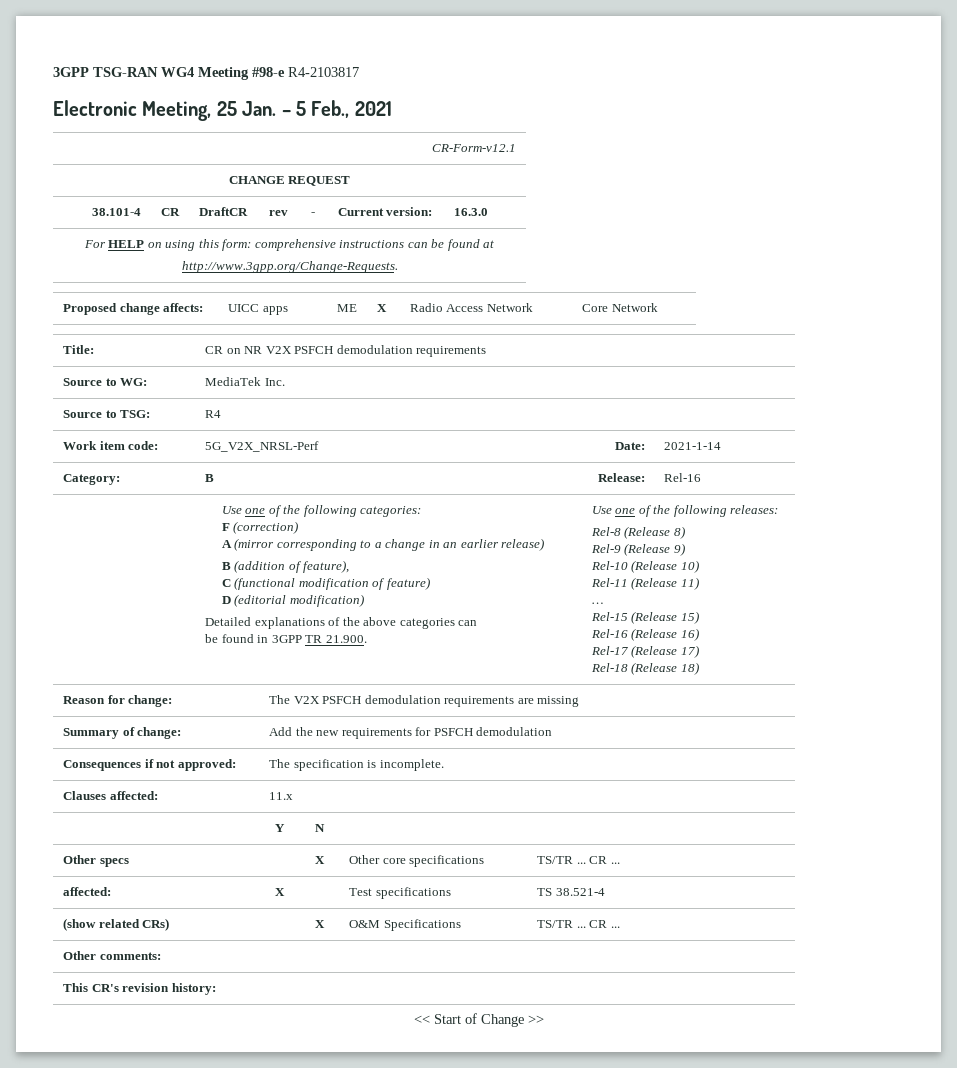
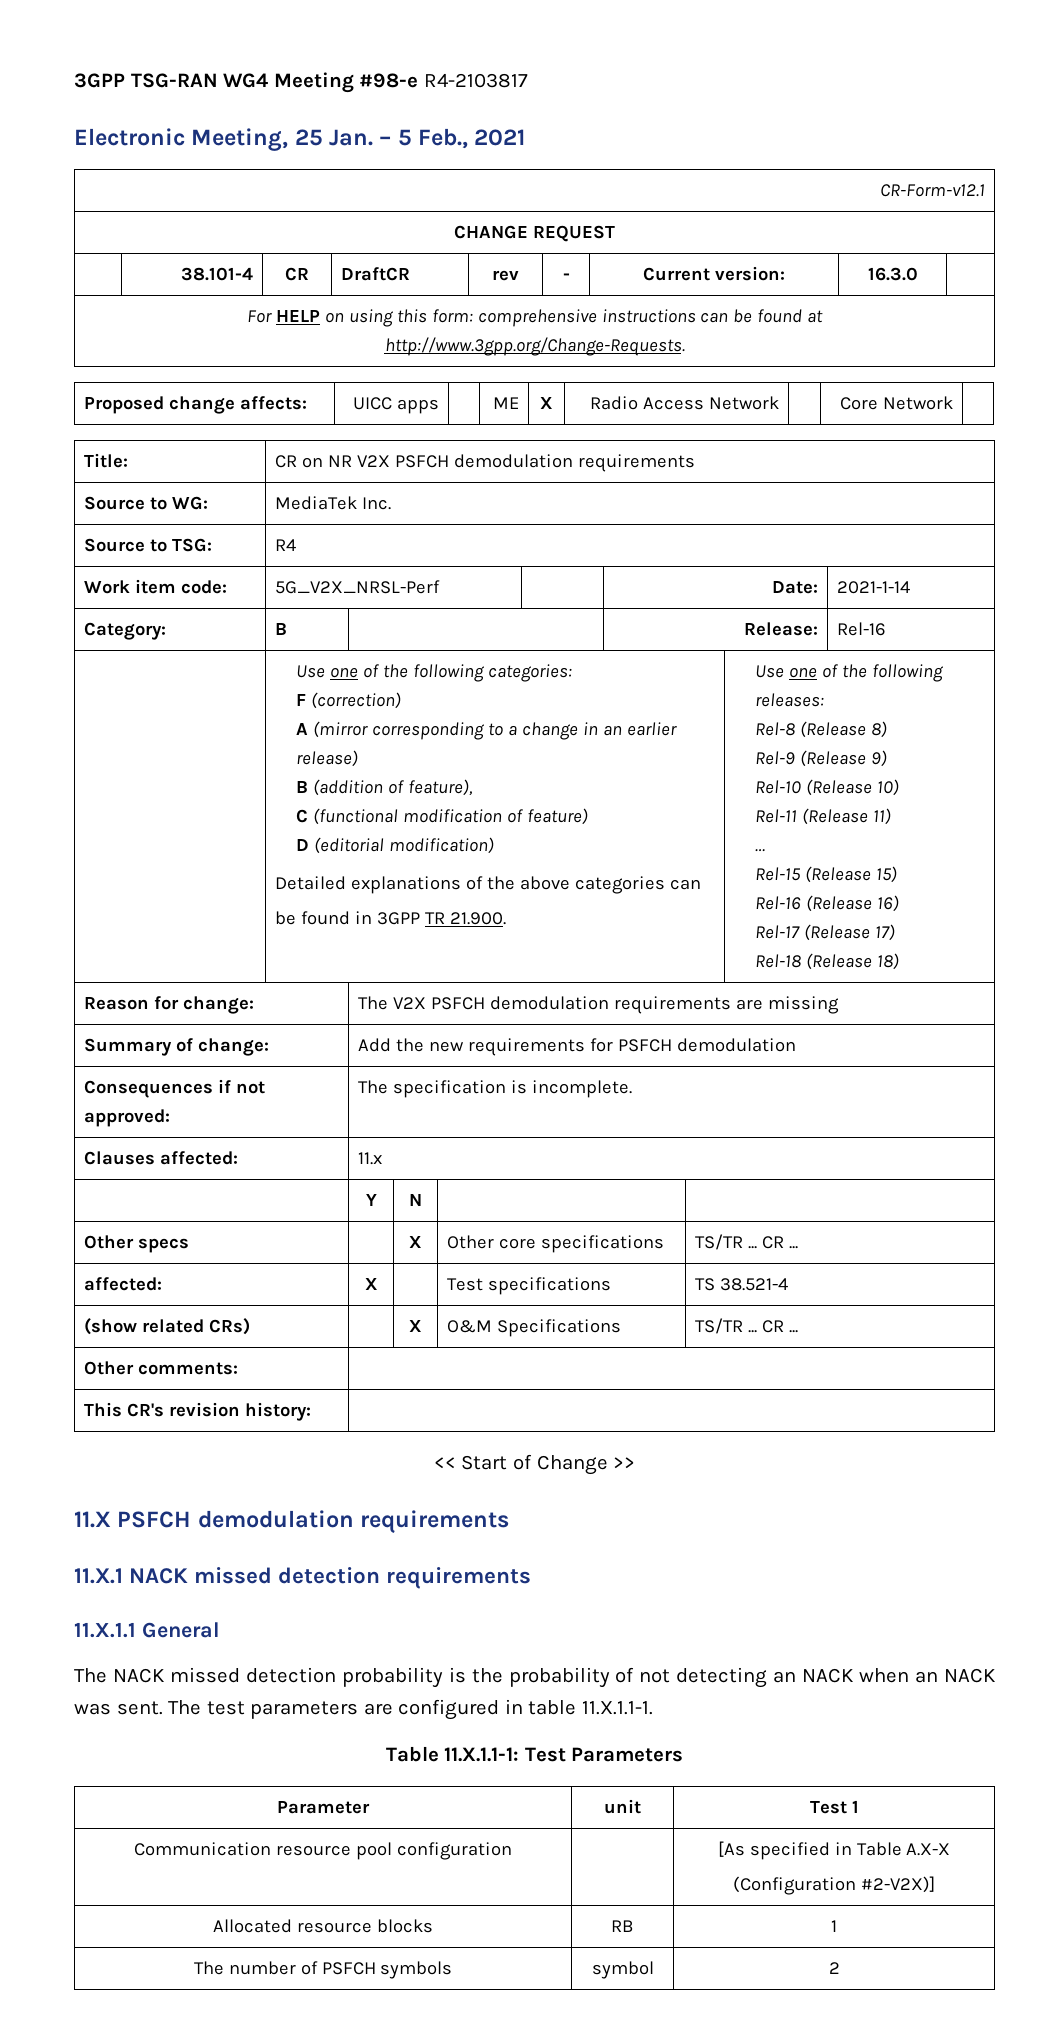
+ 11.X PSFCH demodulation requirements
+ 11.X.1 NACK missed detection requirements
+ 11.X.1.1 General
+ The NACK missed detection probability is the probability of not detecting an NACK when an NACK was sent. The test parameters are configured in table 11.X.1.1-1.
+ Table 11.X.1.1-1: Test Parameters
+ Parameter | unit | Test 1
+ Communication resource pool configuration | | [As specified in Table A.X-X
+ (Configuration #2-V2X)]
+ Allocated resource blocks | RB | 1
+ The number of PSFCH symbols | symbol | 2

